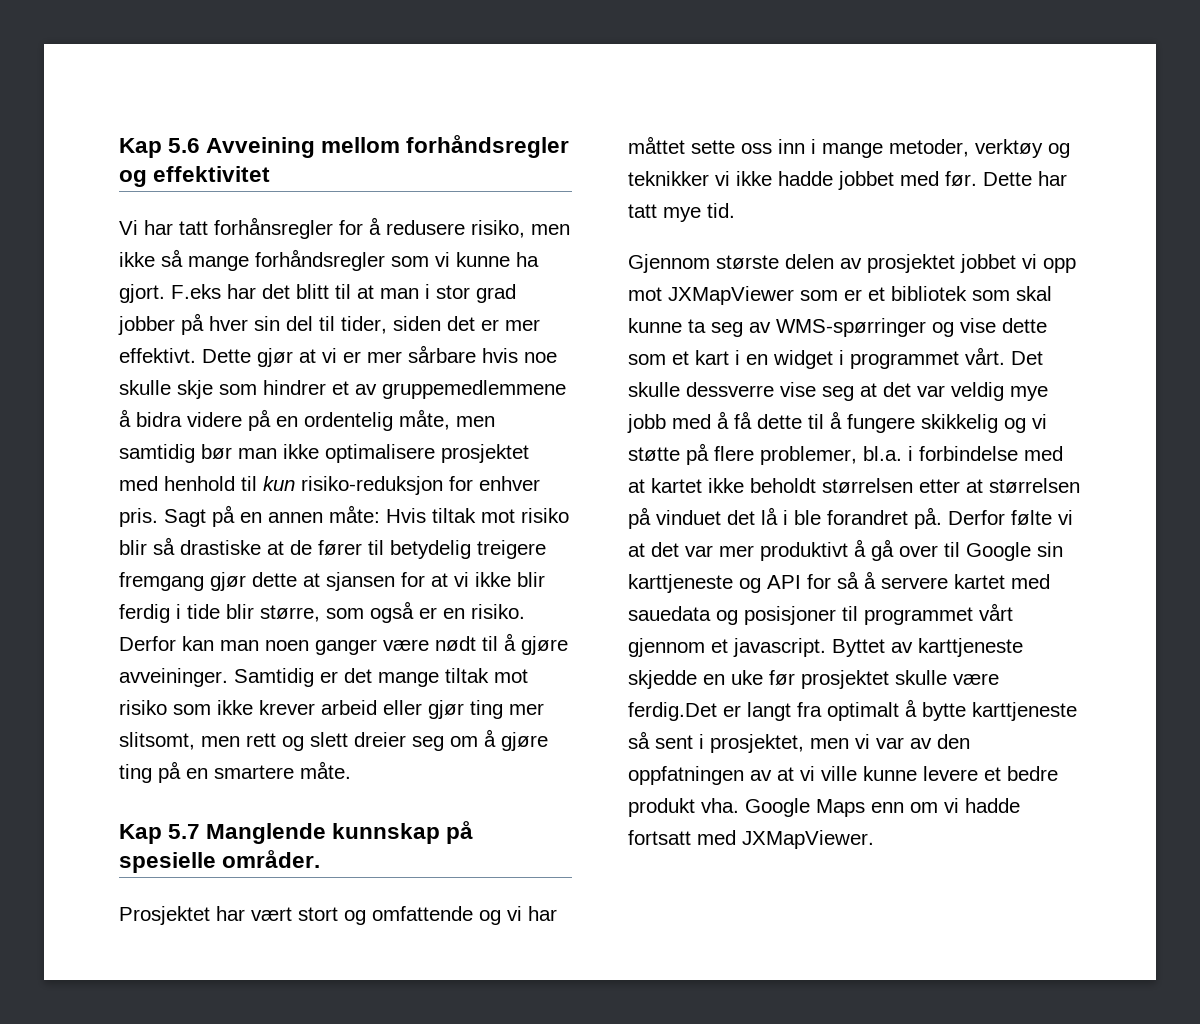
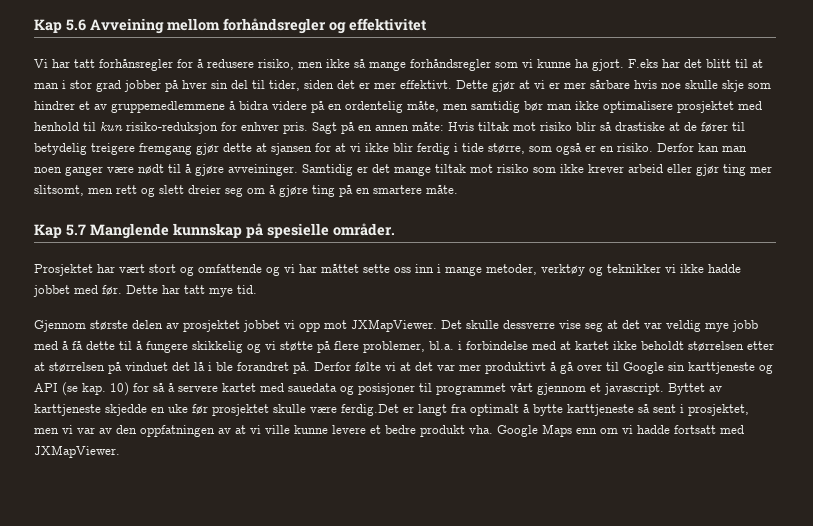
- Sagt på en annen måte: Hvis tiltak mot risiko blir så drastiske at de fører til betydelig treigere fremgang gjør dette at sjansen for at vi ikke blir ferdig i tide blir større, som også er en risiko.
+ Sagt på en annen måte: Hvis tiltak mot risiko blir så drastiske at de fører til betydelig treigere fremgang gjør dette at sjansen for at vi ikke blir ferdig i tide større, som også er en risiko.
- Gjennom største delen av prosjektet jobbet vi opp mot JXMapViewer som er et bibliotek som skal kunne ta seg av WMS-spørringer og vise dette som et kart i en widget i programmet vårt.
+ Gjennom største delen av prosjektet jobbet vi opp mot JXMapViewer.
- Derfor følte vi at det var mer produktivt å gå over til Google sin karttjeneste og API for så å servere kartet med sauedata og posisjoner til programmet vårt gjennom et javascript.
+ Derfor følte vi at det var mer produktivt å gå over til Google sin karttjeneste og API (se kap. 10) for så å servere kartet med sauedata og posisjoner til programmet vårt gjennom et javascript.

